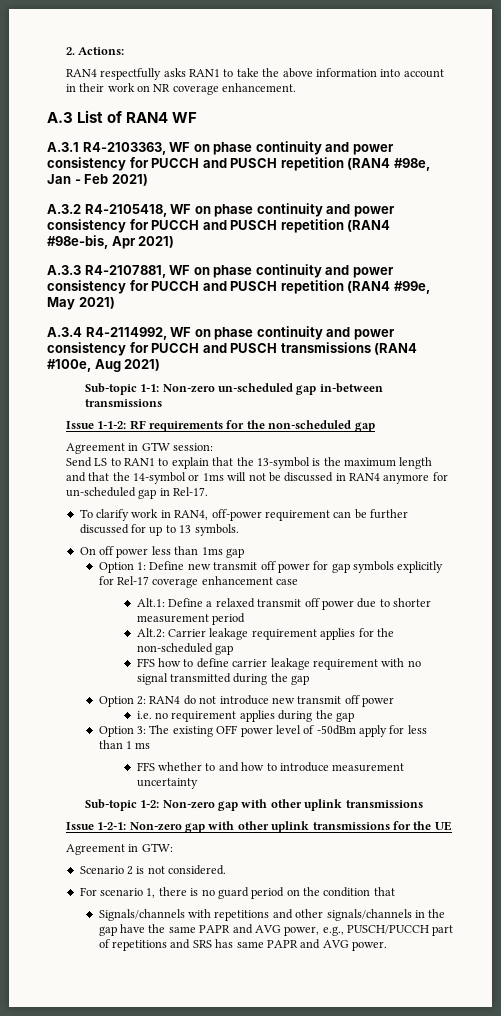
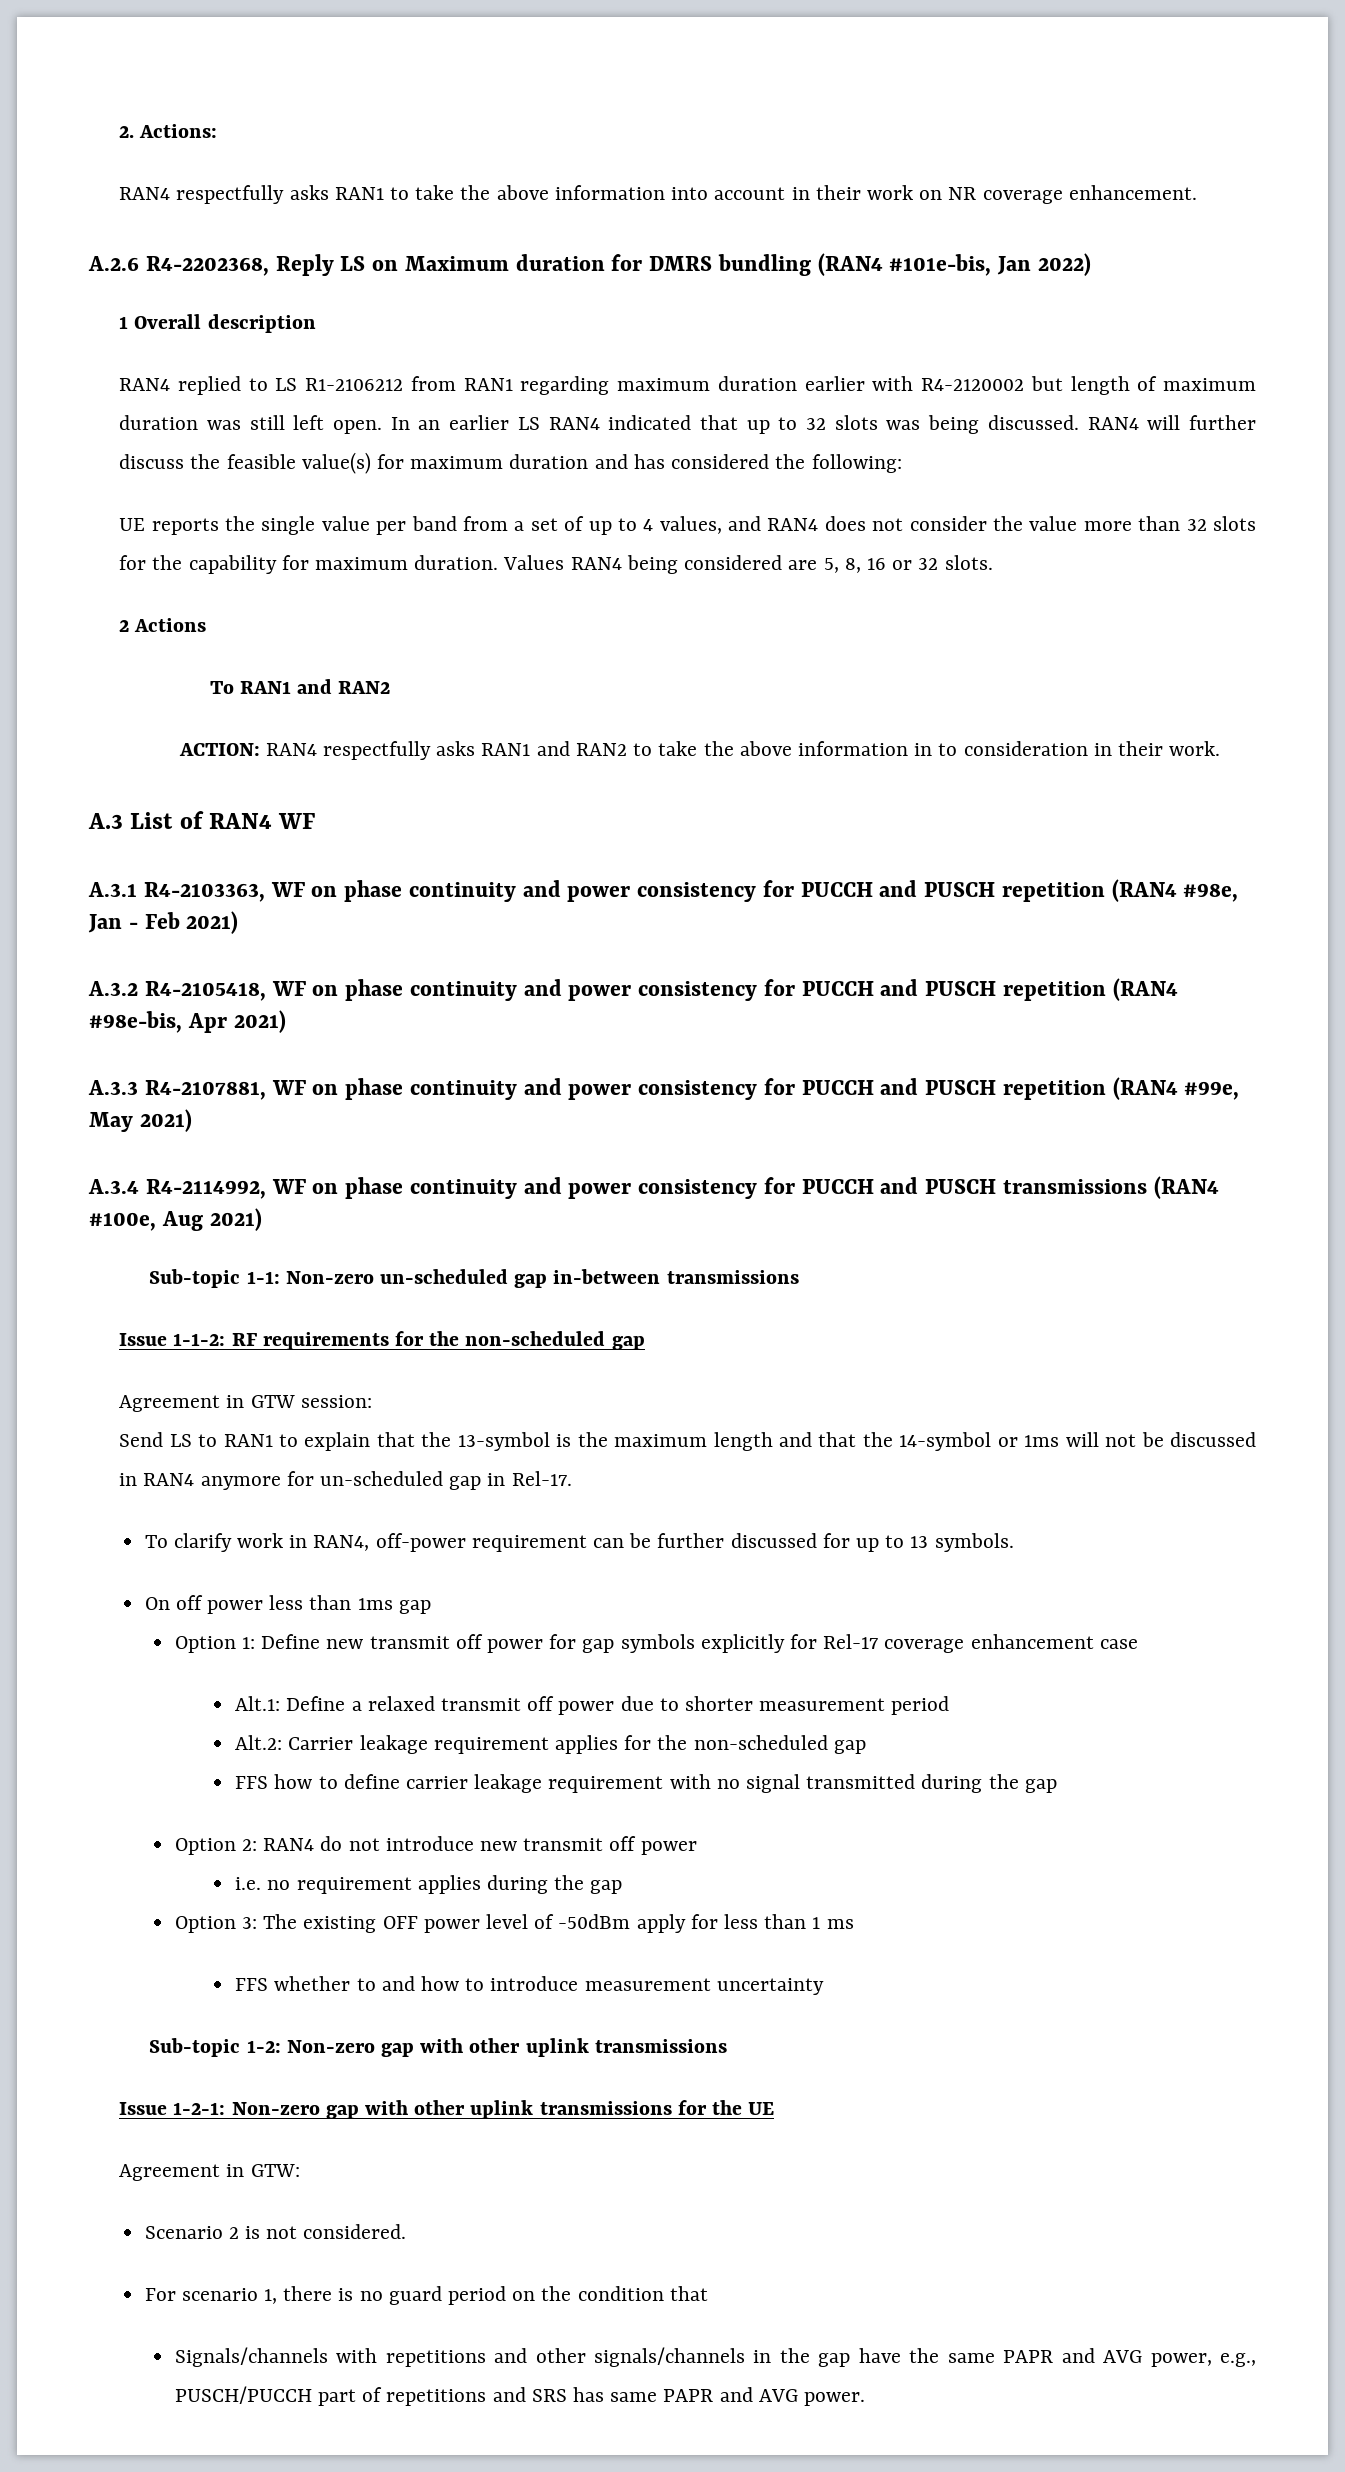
+ A.2.6 R4-2202368, Reply LS on Maximum duration for DMRS bundling (RAN4 #101e-bis, Jan 2022)
+ 1 Overall description
+ RAN4 replied to LS R1-2106212 from RAN1 regarding maximum duration earlier with R4-2120002 but length of maximum duration was still left open. In an earlier LS RAN4 indicated that up to 32 slots was being discussed. RAN4 will further discuss the feasible value(s) for maximum duration and has considered the following:
+ UE reports the single value per band from a set of up to 4 values, and RAN4 does not consider the value more than 32 slots for the capability for maximum duration. Values RAN4 being considered are 5, 8, 16 or 32 slots.
+ 2 Actions
+ To RAN1 and RAN2
+ ACTION: RAN4 respectfully asks RAN1 and RAN2 to take the above information in to consideration in their work.

